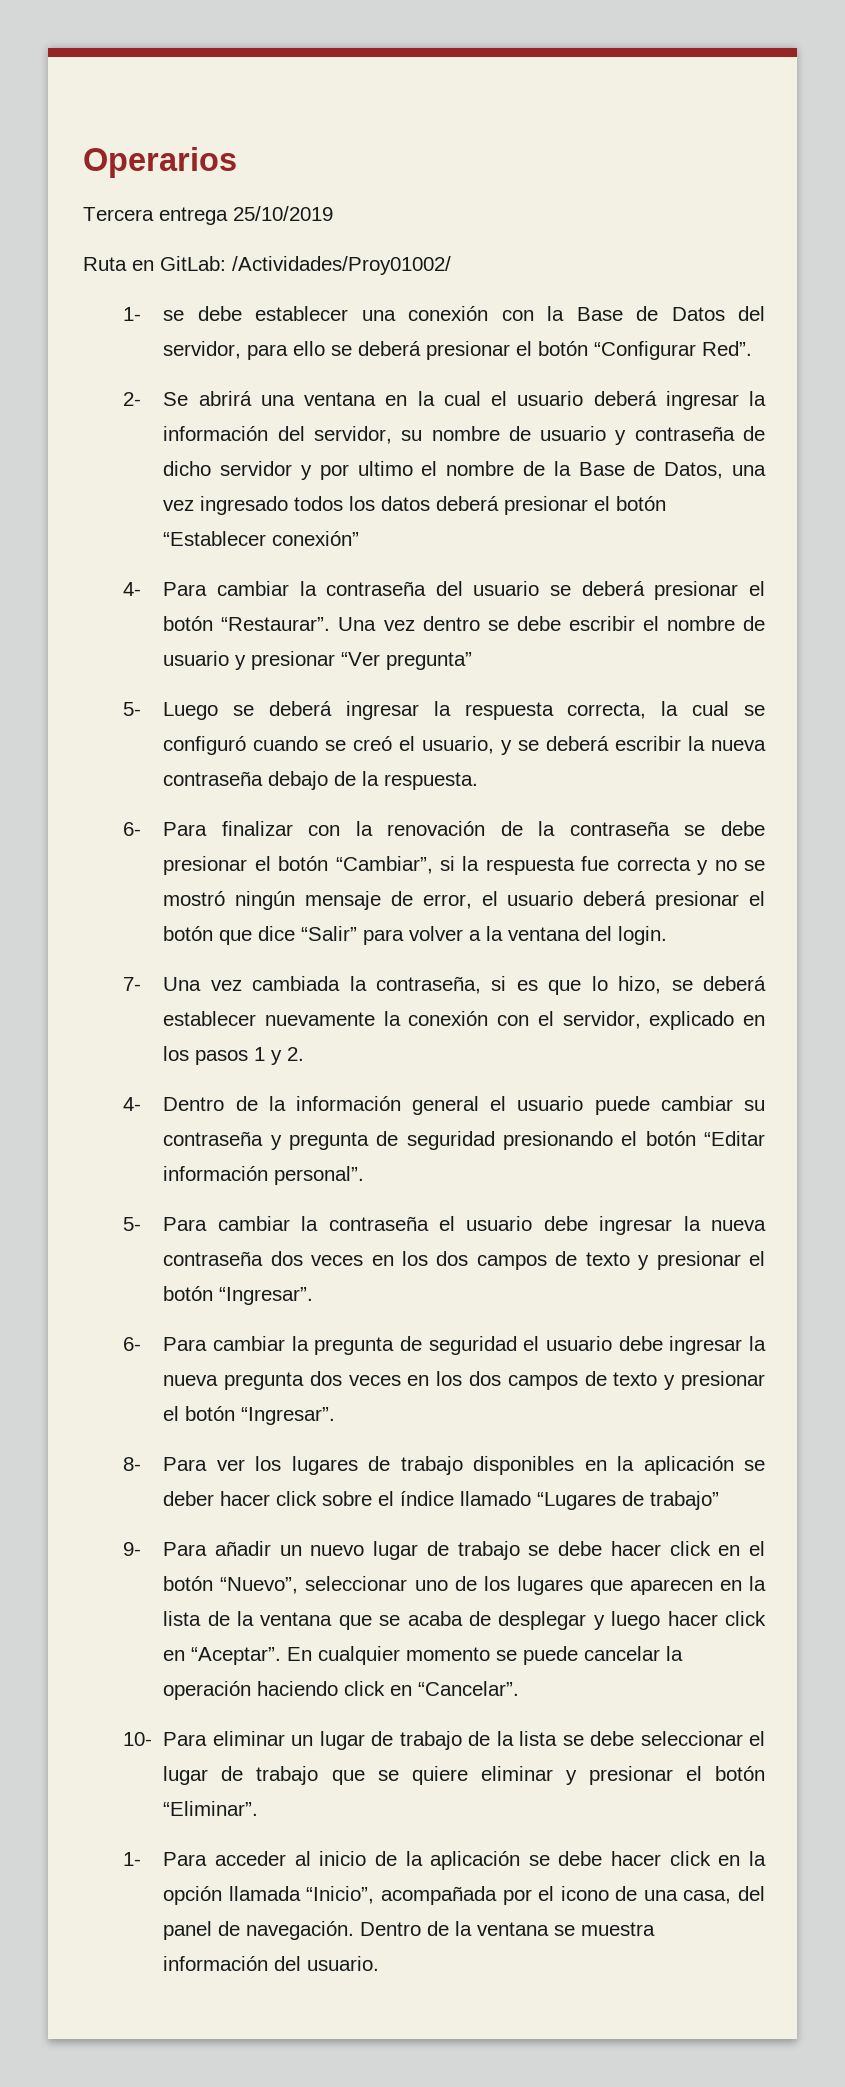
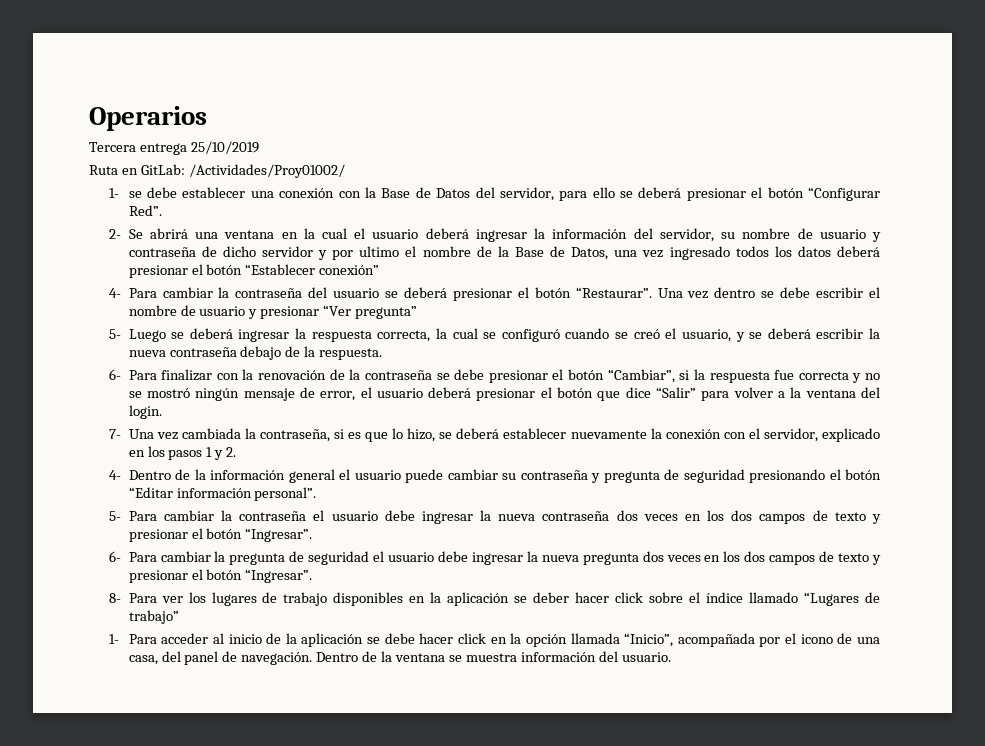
- 9- Para añadir un nuevo lugar de trabajo se debe hacer click en el botón “Nuevo”, seleccionar uno de los lugares que aparecen en la lista de la ventana que se acaba de desplegar y luego hacer click en “Aceptar”. En cualquier momento se puede cancelar la operación haciendo click en “Cancelar”.
- 10- Para eliminar un lugar de trabajo de la lista se debe seleccionar el lugar de trabajo que se quiere eliminar y presionar el botón “Eliminar”.

